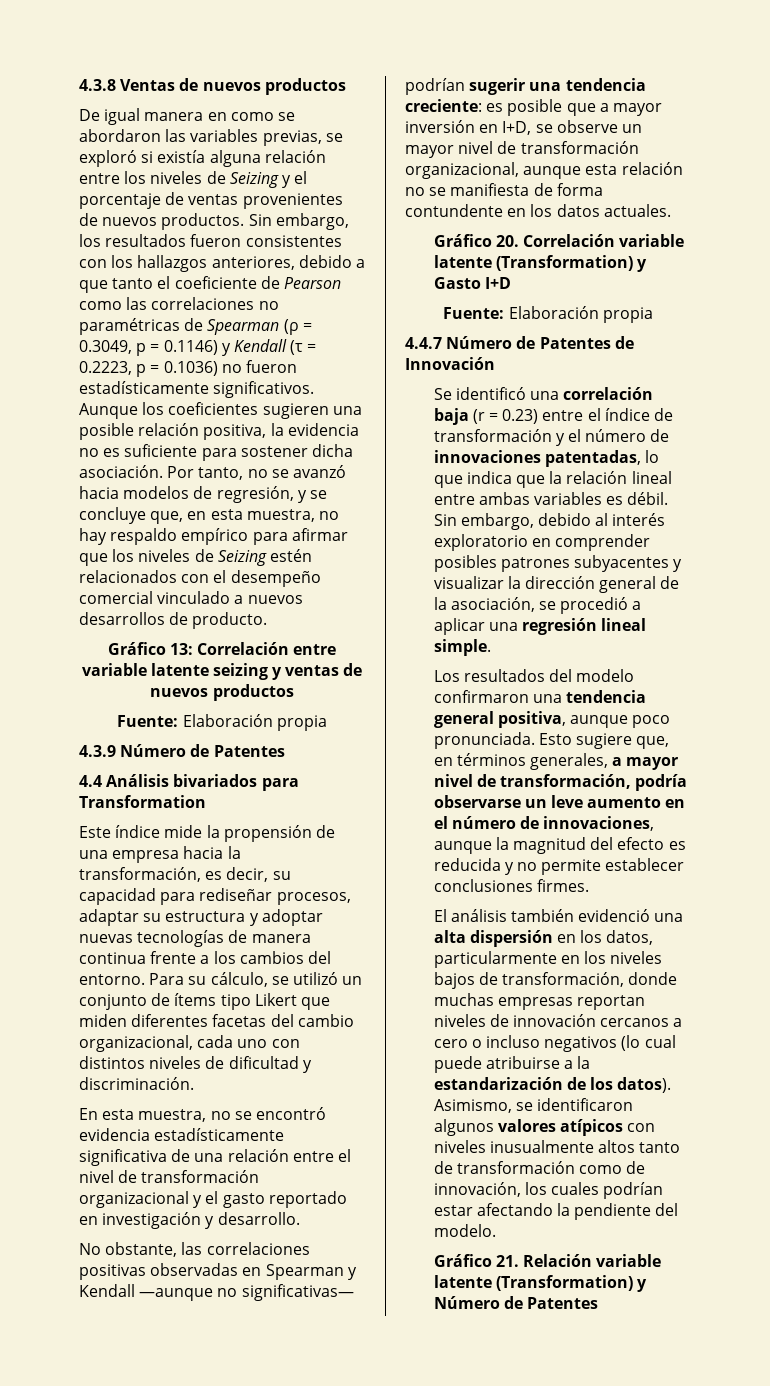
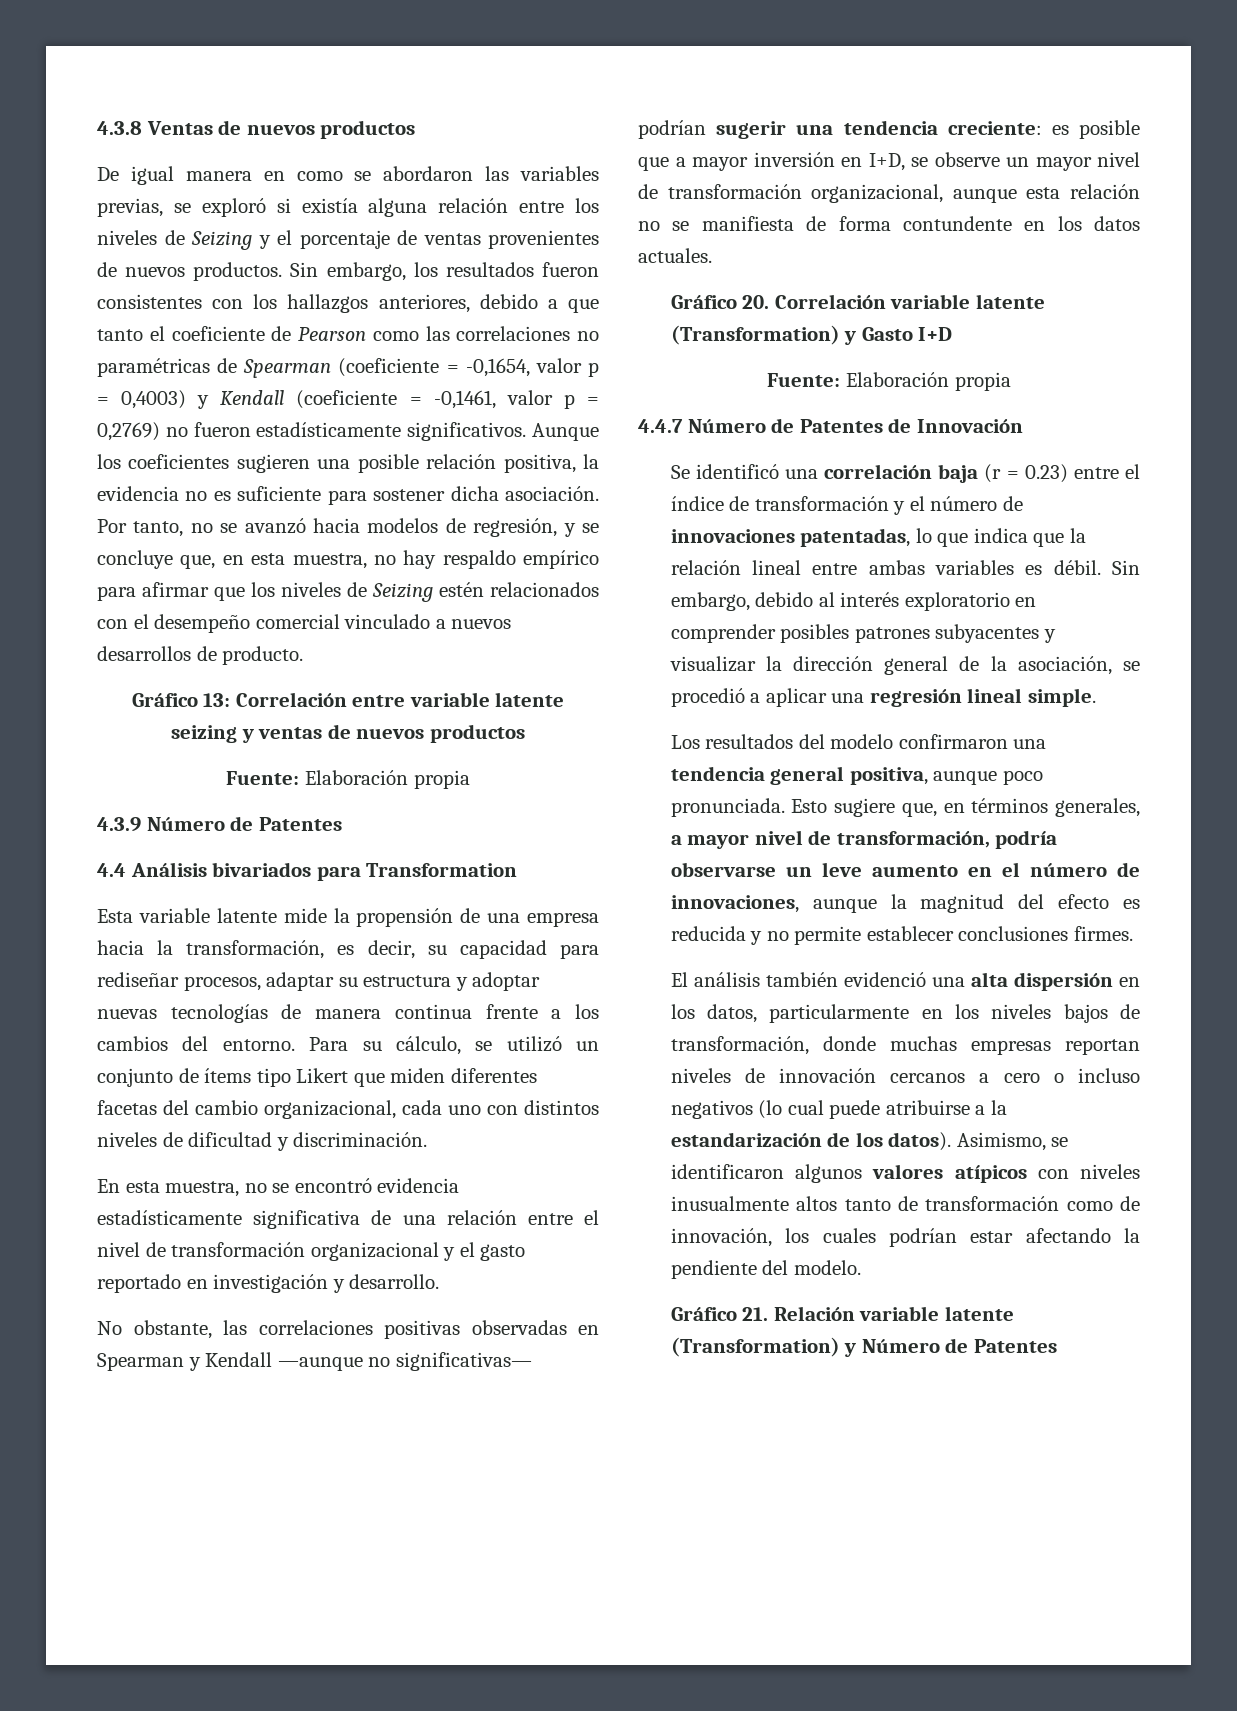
- Sin embargo, los resultados fueron consistentes con los hallazgos anteriores, debido a que tanto el coeficiente de Pearson como las correlaciones no paramétricas de Spearman (ρ = 0.3049, p = 0.1146) y Kendall (τ = 0.2223, p = 0.1036) no fueron estadísticamente significativos.
+ Sin embargo, los resultados fueron consistentes con los hallazgos anteriores, debido a que tanto el coeficiente de Pearson como las correlaciones no paramétricas de Spearman (coeficiente = -0,1654, valor p = 0,4003) y Kendall (coeficiente = -0,1461, valor p = 0,2769) no fueron estadísticamente significativos.
- Este índice mide la propensión de una empresa hacia la transformación, es decir, su capacidad para rediseñar procesos, adaptar su estructura y adoptar nuevas tecnologías de manera continua frente a los cambios del entorno.
+ Esta variable latente mide la propensión de una empresa hacia la transformación, es decir, su capacidad para rediseñar procesos, adaptar su estructura y adoptar nuevas tecnologías de manera continua frente a los cambios del entorno.

